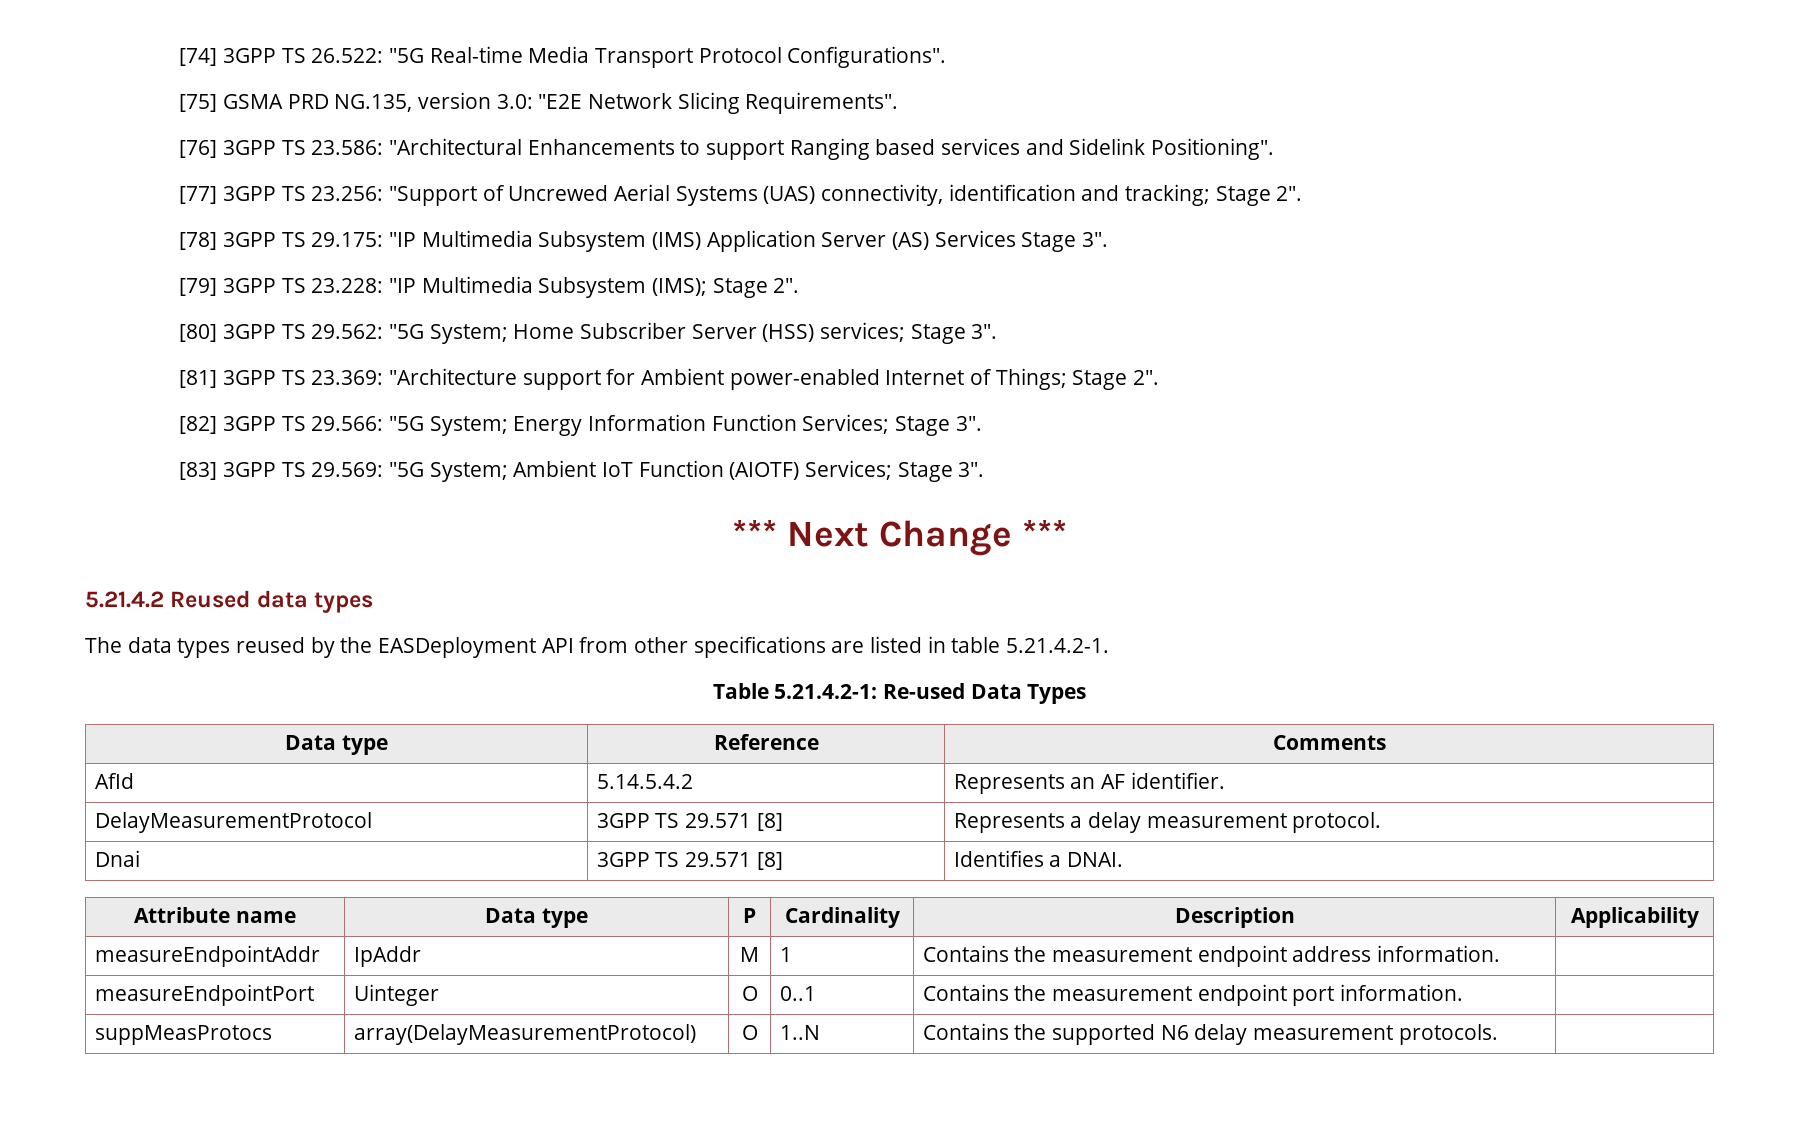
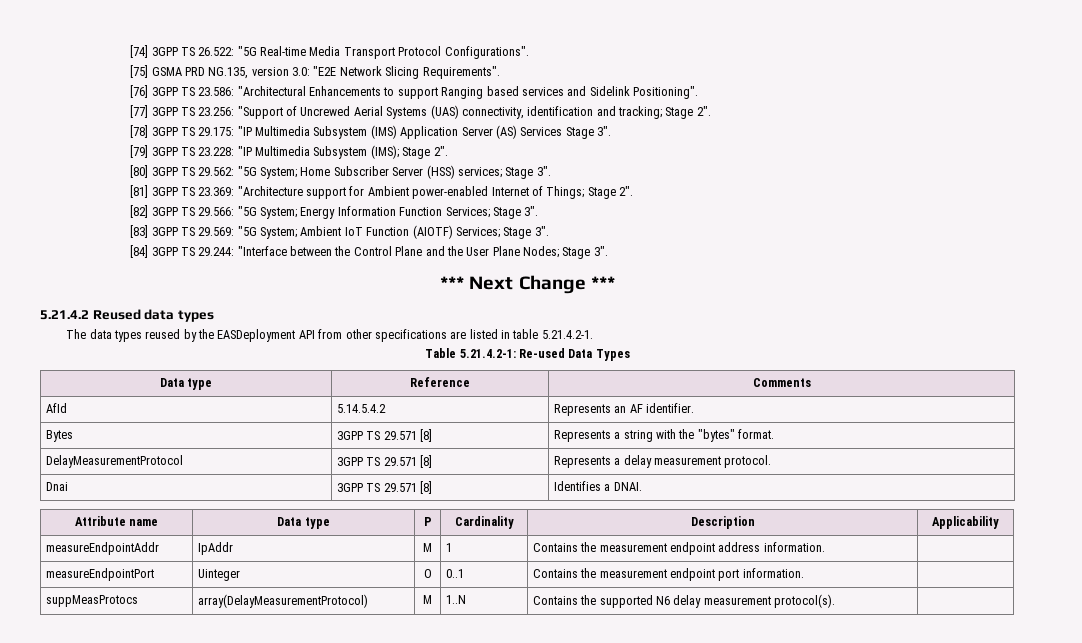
+ [84] 3GPP TS 29.244: "Interface between the Control Plane and the User Plane Nodes; Stage 3".
+ Bytes | 3GPP TS 29.571 [8] | Represents a string with the "bytes" format.
- suppMeasProtocs | array(DelayMeasurementProtocol) | O | 1..N | Contains the supported N6 delay measurement protocols. |
+ suppMeasProtocs | array(DelayMeasurementProtocol) | M | 1..N | Contains the supported N6 delay measurement protocol(s). |

